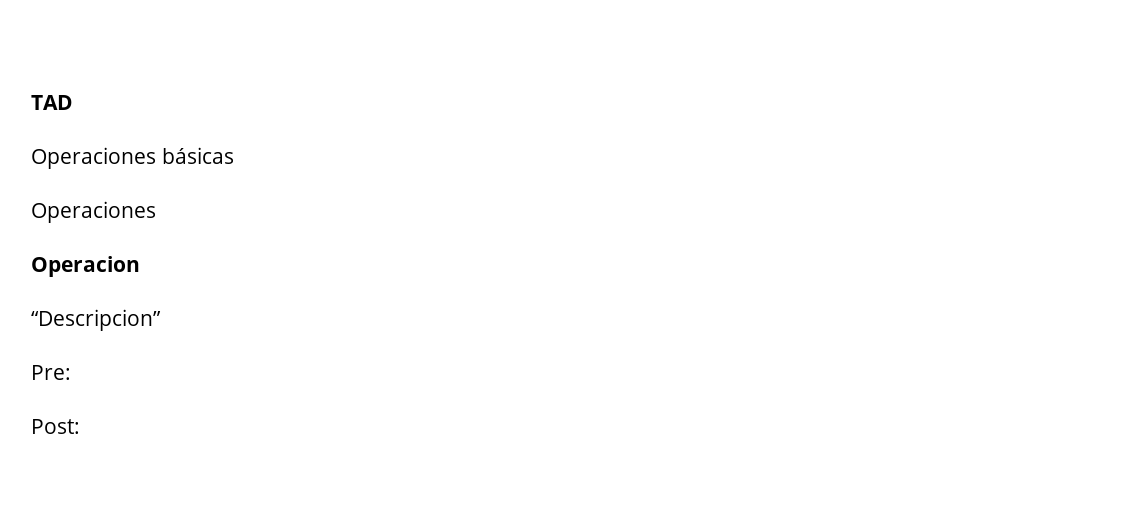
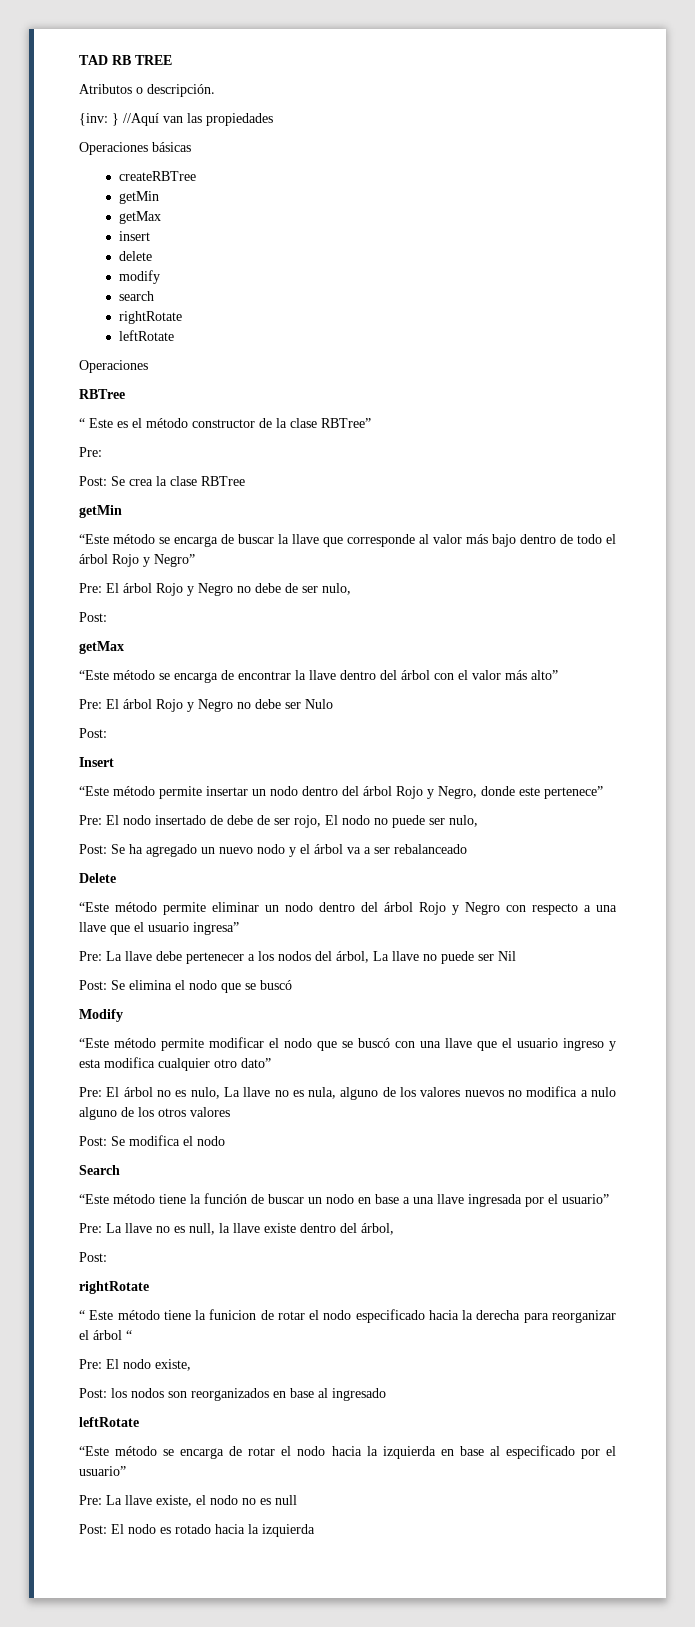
- TAD
+ TAD RB TREE
+ Atributos o descripción.
+ {inv: } //Aquí van las propiedades
  Operaciones básicas
+ createRBTree
+ getMin
+ getMax
+ insert
+ delete
+ modify
+ search
+ rightRotate
+ leftRotate
  Operaciones
- Operacion
- “Descripcion”
+ RBTree
+ “ Este es el método constructor de la clase RBTree”
  Pre:
+ Post: Se crea la clase RBTree
+ getMin
+ “Este método se encarga de buscar la llave que corresponde al valor más bajo dentro de todo el árbol Rojo y Negro”
+ Pre: El árbol Rojo y Negro no debe de ser nulo,
  Post:
+ getMax
+ “Este método se encarga de encontrar la llave dentro del árbol con el valor más alto”
+ Pre: El árbol Rojo y Negro no debe ser Nulo
+ Post:
+ Insert
+ “Este método permite insertar un nodo dentro del árbol Rojo y Negro, donde este pertenece”
+ Pre: El nodo insertado de debe de ser rojo, El nodo no puede ser nulo,
+ Post: Se ha agregado un nuevo nodo y el árbol va a ser rebalanceado
+ Delete
+ “Este método permite eliminar un nodo dentro del árbol Rojo y Negro con respecto a una llave que el usuario ingresa”
+ Pre: La llave debe pertenecer a los nodos del árbol, La llave no puede ser Nil
+ Post: Se elimina el nodo que se buscó
+ Modify
+ “Este método permite modificar el nodo que se buscó con una llave que el usuario ingreso y esta modifica cualquier otro dato”
+ Pre: El árbol no es nulo, La llave no es nula, alguno de los valores nuevos no modifica a nulo alguno de los otros valores
+ Post: Se modifica el nodo
+ Search
+ “Este método tiene la función de buscar un nodo en base a una llave ingresada por el usuario”
+ Pre: La llave no es null, la llave existe dentro del árbol,
+ Post:
+ rightRotate
+ “ Este método tiene la funicion de rotar el nodo especificado hacia la derecha para reorganizar el árbol “
+ Pre: El nodo existe,
+ Post: los nodos son reorganizados en base al ingresado
+ leftRotate
+ “Este método se encarga de rotar el nodo hacia la izquierda en base al especificado por el usuario”
+ Pre: La llave existe, el nodo no es null
+ Post: El nodo es rotado hacia la izquierda

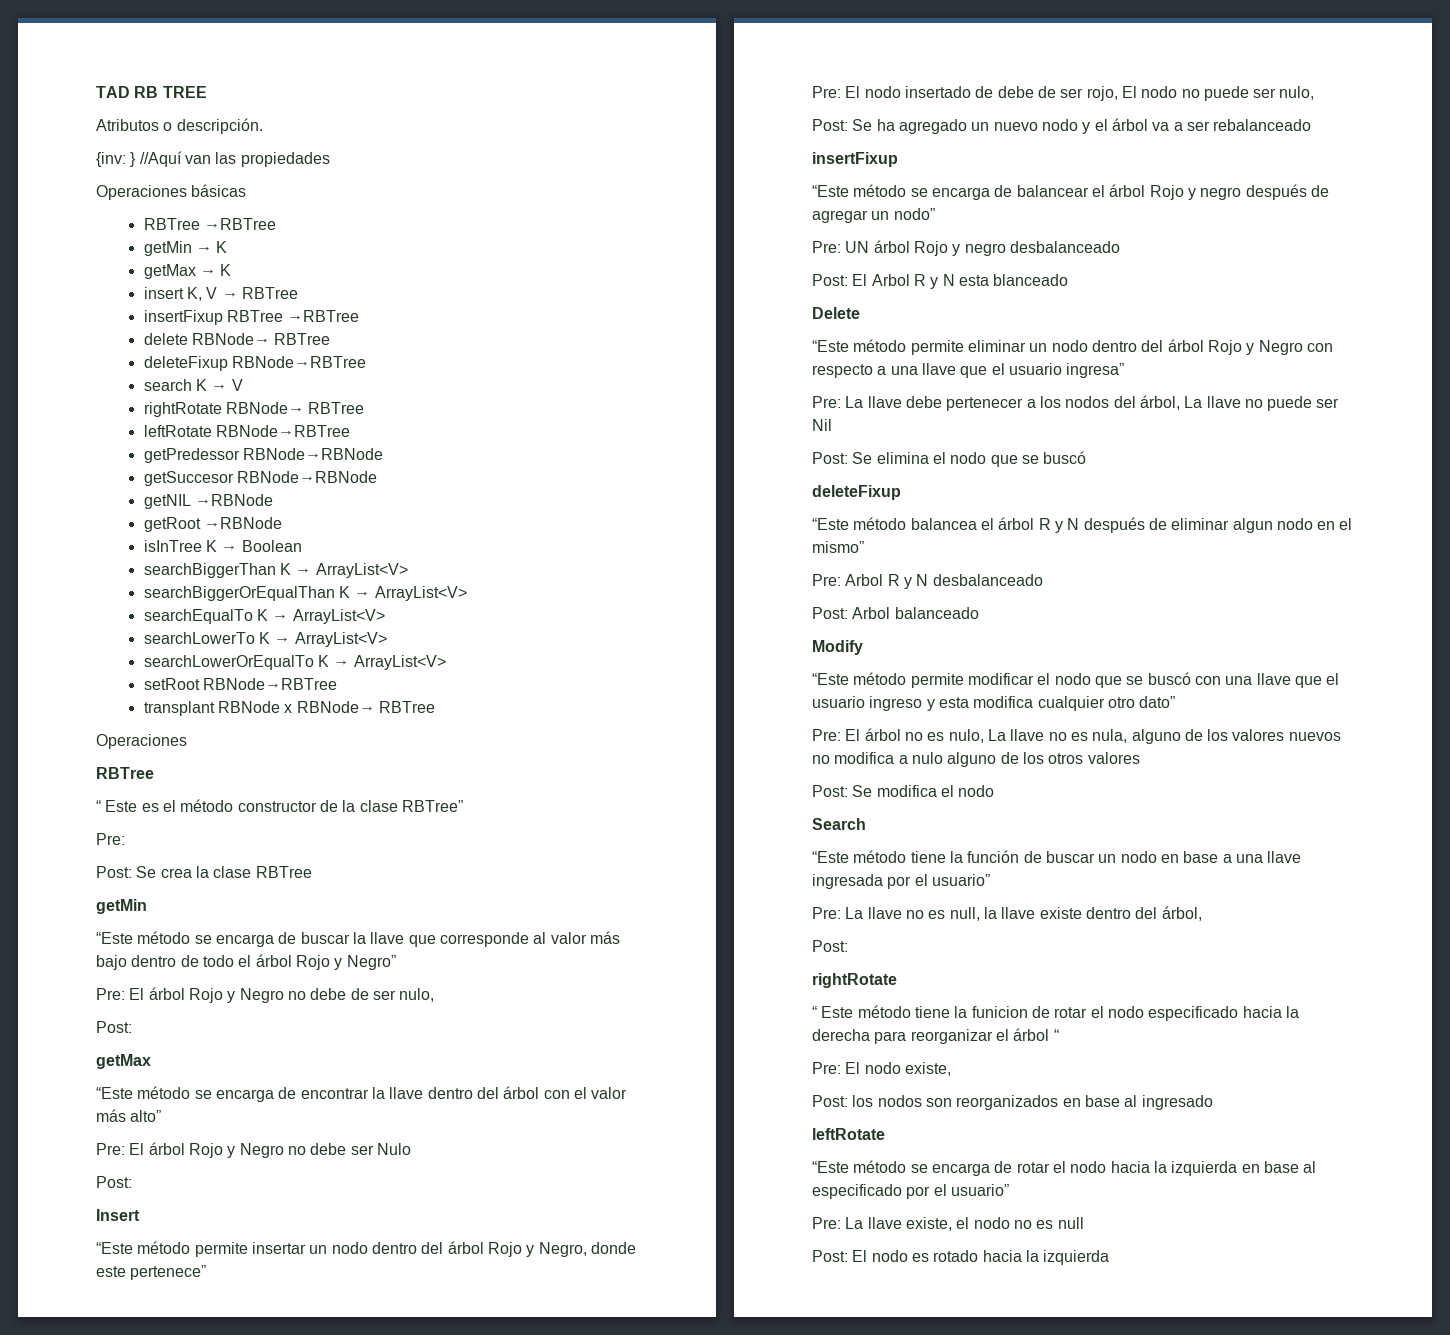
  Operaciones básicas
- createRBTree
- getMin
- getMax
+ RBTree →RBTree
+ getMin → K
+ getMax → K
- insert
- delete
- modify
- search
- rightRotate
- leftRotate
+ insert K, V → RBTree
+ insertFixup RBTree →RBTree
+ delete RBNode→ RBTree
+ deleteFixup RBNode→RBTree
+ search K → V
+ rightRotate RBNode→ RBTree
+ leftRotate RBNode→RBTree
+ getPredessor RBNode→RBNode
+ getSuccesor RBNode→RBNode
+ getNIL →RBNode
+ getRoot →RBNode
+ isInTree K → Boolean
+ searchBiggerThan K → ArrayList<V>
+ searchBiggerOrEqualThan K → ArrayList<V>
+ searchEqualTo K → ArrayList<V>
+ searchLowerTo K → ArrayList<V>
+ searchLowerOrEqualTo K → ArrayList<V>
+ setRoot RBNode→RBTree
+ transplant RBNode x RBNode→ RBTree
  Post: Se ha agregado un nuevo nodo y el árbol va a ser rebalanceado
+ insertFixup
+ “Este método se encarga de balancear el árbol Rojo y negro después de agregar un nodo”
+ Pre: UN árbol Rojo y negro desbalanceado
+ Post: El Arbol R y N esta blanceado
  Post: Se elimina el nodo que se buscó
+ deleteFixup
+ “Este método balancea el árbol R y N después de eliminar algun nodo en el mismo”
+ Pre: Arbol R y N desbalanceado
+ Post: Arbol balanceado

